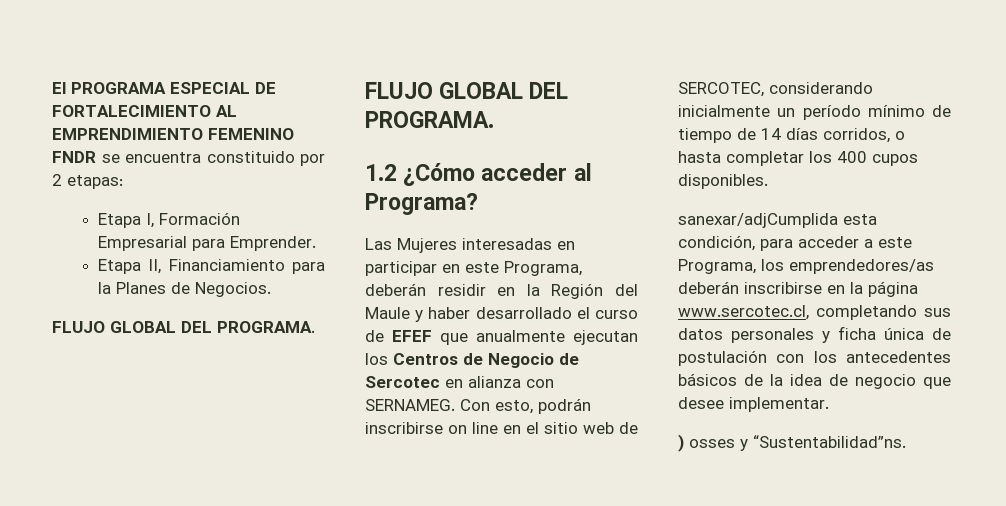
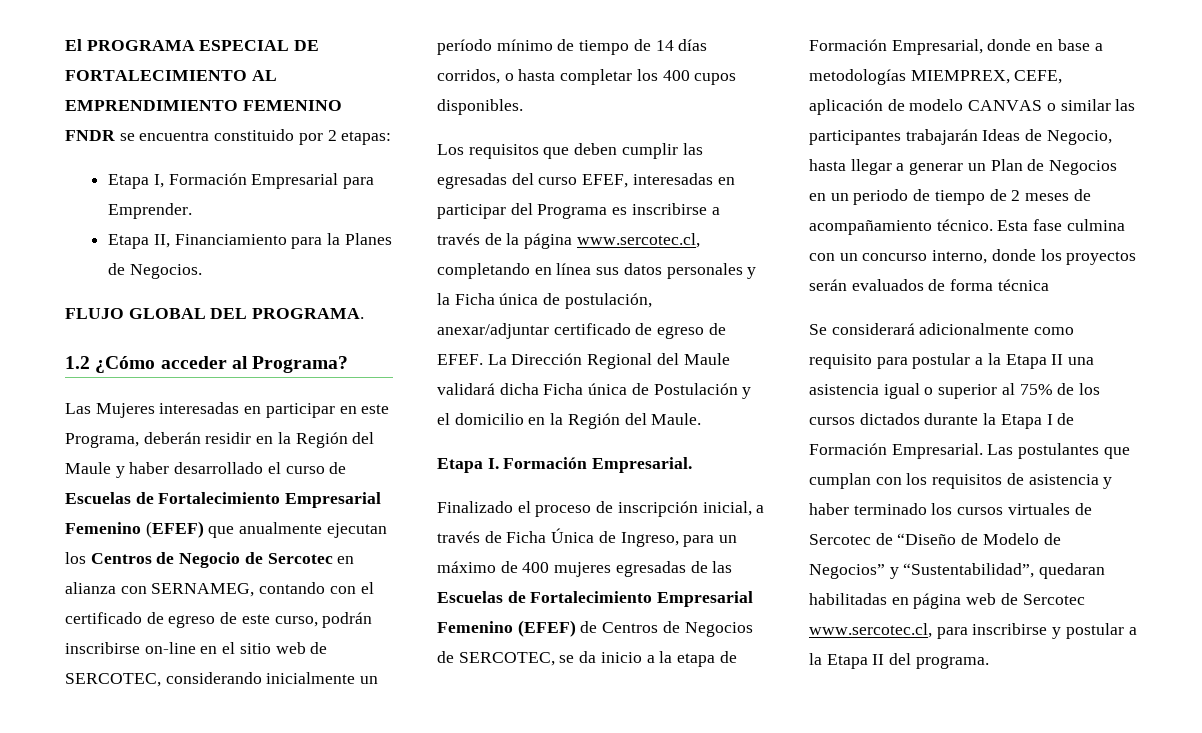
  Etapa II, Financiamiento para la Planes de Negocios.
- FLUJO GLOBAL DEL PROGRAMA.
- Las Mujeres interesadas en participar en este Programa, deberán residir en la Región del Maule y haber desarrollado el curso de EFEF que anualmente ejecutan los Centros de Negocio de Sercotec en alianza con SERNAMEG. Con esto, podrán inscribirse on line en el sitio web de SERCOTEC, considerando inicialmente un período mínimo de tiempo de 14 días corridos, o hasta completar los 400 cupos disponibles.
+ Las Mujeres interesadas en participar en este Programa, deberán residir en la Región del Maule y haber desarrollado el curso de Escuelas de Fortalecimiento Empresarial Femenino (EFEF) que anualmente ejecutan los Centros de Negocio de Sercotec en alianza con SERNAMEG, contando con el certificado de egreso de este curso, podrán inscribirse on-line en el sitio web de SERCOTEC, considerando inicialmente un período mínimo de tiempo de 14 días corridos, o hasta completar los 400 cupos disponibles.
- sanexar/adjCumplida esta condición, para acceder a este Programa, los emprendedores/as deberán inscribirse en la página www.sercotec.cl, completando sus datos personales y ficha única de postulación con los antecedentes básicos de la idea de negocio que desee implementar.
- ) osses y “Sustentabilidad”ns.
+ Los requisitos que deben cumplir las egresadas del curso EFEF, interesadas en participar del Programa es inscribirse a través de la página www.sercotec.cl, completando en línea sus datos personales y la Ficha única de postulación, anexar/adjuntar certificado de egreso de EFEF. La Dirección Regional del Maule validará dicha Ficha única de Postulación y el domicilio en la Región del Maule.
+ Etapa I. Formación Empresarial.
+ Finalizado el proceso de inscripción inicial, a través de Ficha Única de Ingreso, para un máximo de 400 mujeres egresadas de las Escuelas de Fortalecimiento Empresarial Femenino (EFEF) de Centros de Negocios de SERCOTEC, se da inicio a la etapa de Formación Empresarial, donde en base a metodologías MIEMPREX, CEFE, aplicación de modelo CANVAS o similar las participantes trabajarán Ideas de Negocio, hasta llegar a generar un Plan de Negocios en un periodo de tiempo de 2 meses de acompañamiento técnico. Esta fase culmina con un concurso interno, donde los proyectos serán evaluados de forma técnica
+ Se considerará adicionalmente como requisito para postular a la Etapa II una asistencia igual o superior al 75% de los cursos dictados durante la Etapa I de Formación Empresarial. Las postulantes que cumplan con los requisitos de asistencia y haber terminado los cursos virtuales de Sercotec de “Diseño de Modelo de Negocios” y “Sustentabilidad”, quedaran habilitadas en página web de Sercotec www.sercotec.cl, para inscribirse y postular a la Etapa II del programa.

